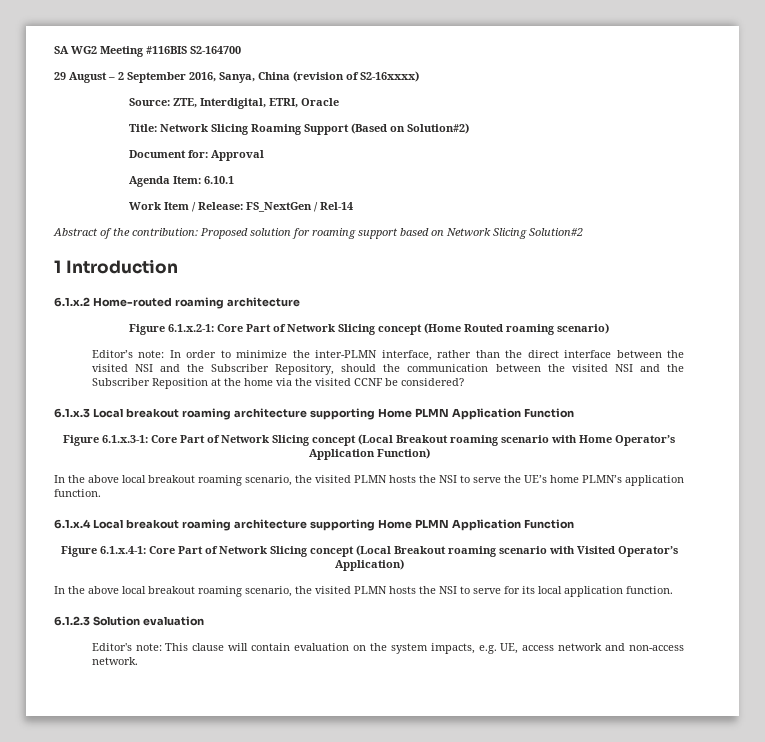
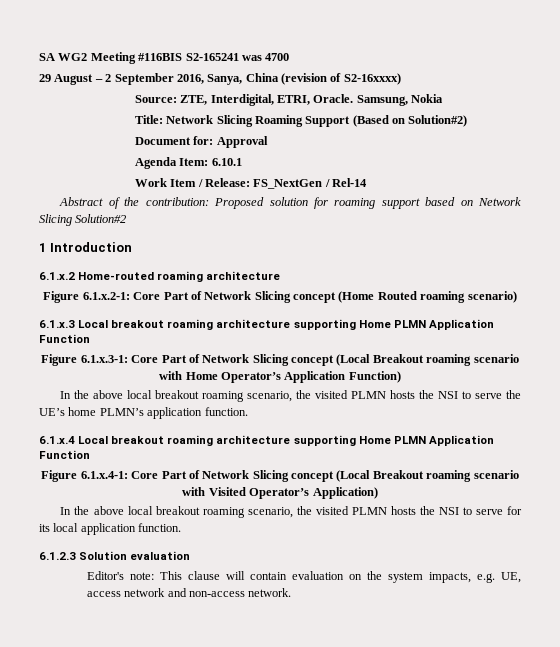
- SA WG2 Meeting #116BIS S2-164700
+ SA WG2 Meeting #116BIS S2-165241 was 4700
- Source: ZTE, Interdigital, ETRI, Oracle
+ Source: ZTE, Interdigital, ETRI, Oracle. Samsung, Nokia
- Editor’s note: In order to minimize the inter-PLMN interface, rather than the direct interface between the visited NSI and the Subscriber Repository, should the communication between the visited NSI and the Subscriber Reposition at the home via the visited CCNF be considered?

